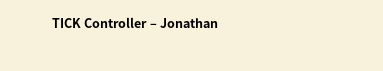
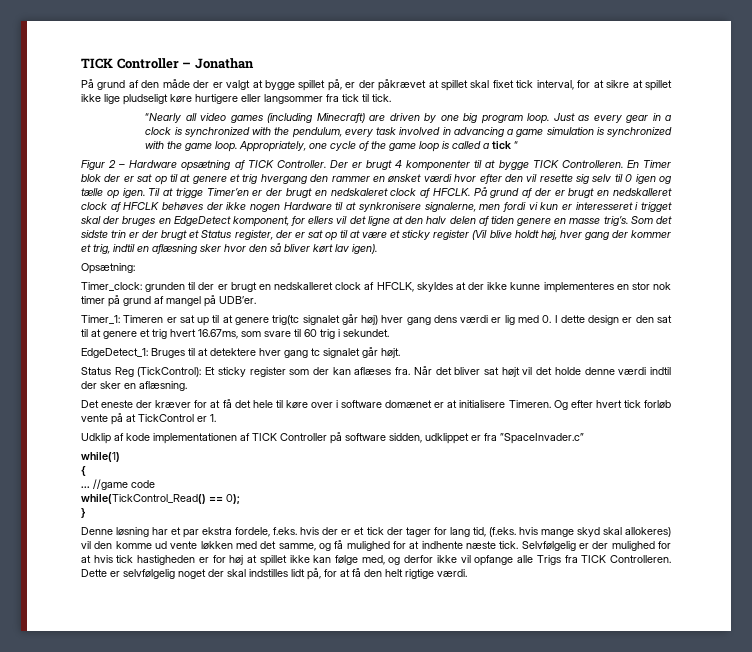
+ På grund af den måde der er valgt at bygge spillet på, er der påkrævet at spillet skal fixet tick interval, for at sikre at spillet ikke lige pludseligt køre hurtigere eller langsommer fra tick til tick.
+ “Nearly all video games (including Minecraft) are driven by one big program loop. Just as every gear in a clock is synchronized with the pendulum, every task involved in advancing a game simulation is synchronized with the game loop. Appropriately, one cycle of the game loop is called a tick “
+ Figur 2 – Hardware opsætning af TICK Controller. Der er brugt 4 komponenter til at bygge TICK Controlleren. En Timer blok der er sat op til at genere et trig hvergang den rammer en ønsket værdi hvor efter den vil resette sig selv til 0 igen og tælle op igen. Til at trigge Timer’en er der brugt en nedskaleret clock af HFCLK. På grund af der er brugt en nedskalleret clock af HFCLK behøves der ikke nogen Hardware til at synkronisere signalerne, men fordi vi kun er interesseret i trigget skal der bruges en EdgeDetect komponent, for ellers vil det ligne at den halv delen af tiden genere en masse trig’s. Som det sidste trin er der brugt et Status register, der er sat op til at være et sticky register (Vil blive holdt høj, hver gang der kommer et trig, indtil en aflæsning sker hvor den så bliver kørt lav igen).
+ Opsætning:
+ Timer_clock: grunden til der er brugt en nedskalleret clock af HFCLK, skyldes at der ikke kunne implementeres en stor nok timer på grund af mangel på UDB’er.
+ Timer_1: Timeren er sat up til at genere trig(tc signalet går høj) hver gang dens værdi er lig med 0. I dette design er den sat til at genere et trig hvert 16.67ms, som svare til 60 trig i sekundet.
+ EdgeDetect_1: Bruges til at detektere hver gang tc signalet går højt.
+ Status Reg (TickControl): Et sticky register som der kan aflæses fra. Når det bliver sat højt vil det holde denne værdi indtil der sker en aflæsning.
+ Det eneste der kræver for at få det hele til køre over i software domænet er at initialisere Timeren. Og efter hvert tick forløb vente på at TickControl er 1.
+ Udklip af kode implementationen af TICK Controller på software sidden, udklippet er fra ”SpaceInvader.c”
+ while(1)
+ {
+ ... //game code
+ while(TickControl_Read() == 0);
+ }
+ Denne løsning har et par ekstra fordele, f.eks. hvis der er et tick der tager for lang tid, (f.eks. hvis mange skyd skal allokeres) vil den komme ud vente løkken med det samme, og få mulighed for at indhente næste tick. Selvfølgelig er der mulighed for at hvis tick hastigheden er for høj at spillet ikke kan følge med, og derfor ikke vil opfange alle Trigs fra TICK Controlleren. Dette er selvfølgelig noget der skal indstilles lidt på, for at få den helt rigtige værdi.

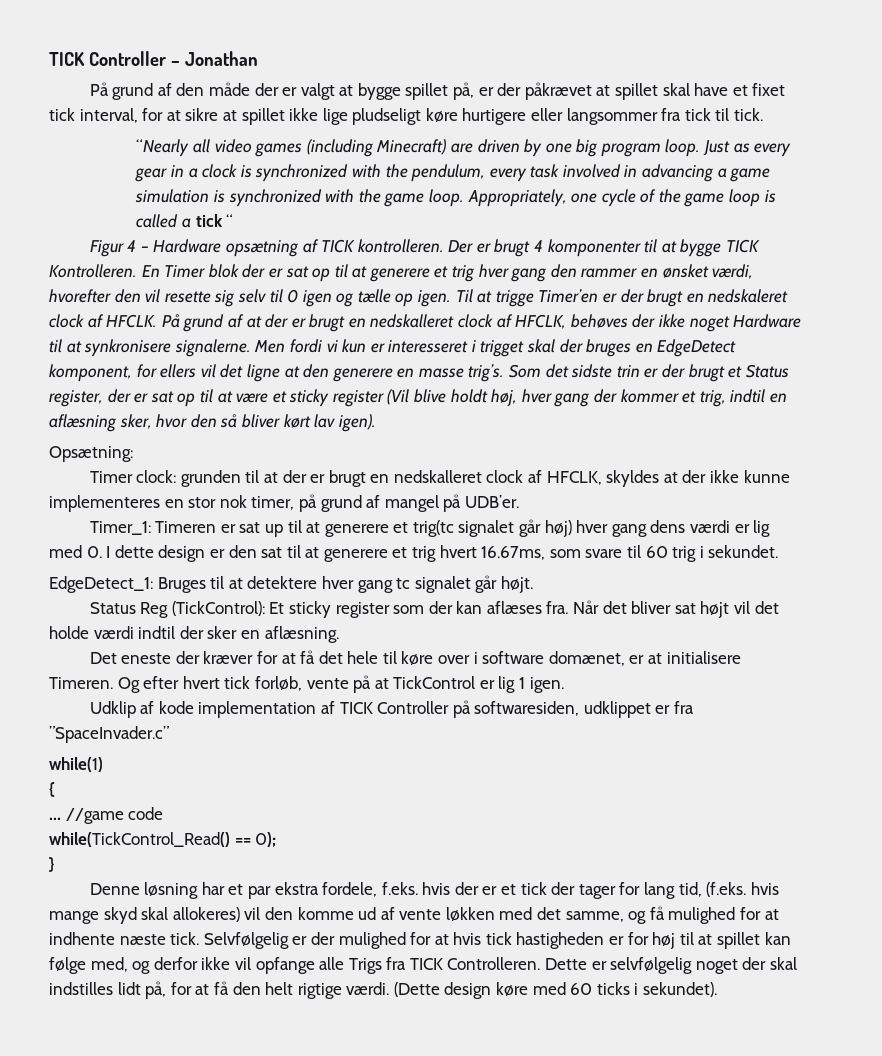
- På grund af den måde der er valgt at bygge spillet på, er der påkrævet at spillet skal fixet tick interval, for at sikre at spillet ikke lige pludseligt køre hurtigere eller langsommer fra tick til tick.
+ På grund af den måde der er valgt at bygge spillet på, er der påkrævet at spillet skal have et fixet tick interval, for at sikre at spillet ikke lige pludseligt køre hurtigere eller langsommer fra tick til tick.
- Figur 2 – Hardware opsætning af TICK Controller.
+ Figur 4 – Hardware opsætning af TICK kontrolleren.
- Der er brugt 4 komponenter til at bygge TICK Controlleren.
+ Der er brugt 4 komponenter til at bygge TICK Kontrolleren.
- En Timer blok der er sat op til at genere et trig hvergang den rammer en ønsket værdi hvor efter den vil resette sig selv til 0 igen og tælle op igen.
+ En Timer blok der er sat op til at generere et trig hver gang den rammer en ønsket værdi, hvorefter den vil resette sig selv til 0 igen og tælle op igen.
- På grund af der er brugt en nedskalleret clock af HFCLK behøves der ikke nogen Hardware til at synkronisere signalerne, men fordi vi kun er interesseret i trigget skal der bruges en EdgeDetect komponent, for ellers vil det ligne at den halv delen af tiden genere en masse trig’s.
+ På grund af at der er brugt en nedskalleret clock af HFCLK, behøves der ikke noget Hardware til at synkronisere signalerne. Men fordi vi kun er interesseret i trigget skal der bruges en EdgeDetect komponent, for ellers vil det ligne at den generere en masse trig’s.
- Som det sidste trin er der brugt et Status register, der er sat op til at være et sticky register (Vil blive holdt høj, hver gang der kommer et trig, indtil en aflæsning sker hvor den så bliver kørt lav igen).
+ Som det sidste trin er der brugt et Status register, der er sat op til at være et sticky register (Vil blive holdt høj, hver gang der kommer et trig, indtil en aflæsning sker, hvor den så bliver kørt lav igen).
- Timer_clock: grunden til der er brugt en nedskalleret clock af HFCLK, skyldes at der ikke kunne implementeres en stor nok timer på grund af mangel på UDB’er.
+ Timer clock: grunden til at der er brugt en nedskalleret clock af HFCLK, skyldes at der ikke kunne implementeres en stor nok timer, på grund af mangel på UDB’er.
- Timer_1: Timeren er sat up til at genere trig(tc signalet går høj) hver gang dens værdi er lig med 0. I dette design er den sat til at genere et trig hvert 16.67ms, som svare til 60 trig i sekundet.
+ Timer_1: Timeren er sat up til at generere et trig(tc signalet går høj) hver gang dens værdi er lig med 0. I dette design er den sat til at generere et trig hvert 16.67ms, som svare til 60 trig i sekundet.
- Når det bliver sat højt vil det holde denne værdi indtil der sker en aflæsning.
+ Når det bliver sat højt vil det holde værdi indtil der sker en aflæsning.
- Det eneste der kræver for at få det hele til køre over i software domænet er at initialisere Timeren.
+ Det eneste der kræver for at få det hele til køre over i software domænet, er at initialisere Timeren.
- Og efter hvert tick forløb vente på at TickControl er 1.
+ Og efter hvert tick forløb, vente på at TickControl er lig 1 igen.
- Udklip af kode implementationen af TICK Controller på software sidden, udklippet er fra ”SpaceInvader.c”
+ Udklip af kode implementation af TICK Controller på softwaresiden, udklippet er fra ”SpaceInvader.c”
- Denne løsning har et par ekstra fordele, f.eks. hvis der er et tick der tager for lang tid, (f.eks. hvis mange skyd skal allokeres) vil den komme ud vente løkken med det samme, og få mulighed for at indhente næste tick.
+ Denne løsning har et par ekstra fordele, f.eks. hvis der er et tick der tager for lang tid, (f.eks. hvis mange skyd skal allokeres) vil den komme ud af vente løkken med det samme, og få mulighed for at indhente næste tick.
- Selvfølgelig er der mulighed for at hvis tick hastigheden er for høj at spillet ikke kan følge med, og derfor ikke vil opfange alle Trigs fra TICK Controlleren.
+ Selvfølgelig er der mulighed for at hvis tick hastigheden er for høj til at spillet kan følge med, og derfor ikke vil opfange alle Trigs fra TICK Controlleren.
+ (Dette design køre med 60 ticks i sekundet).

